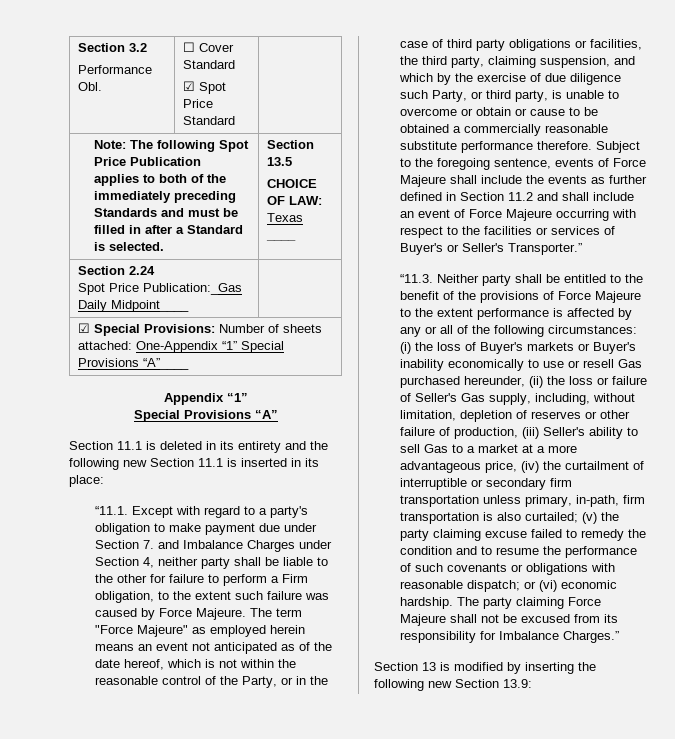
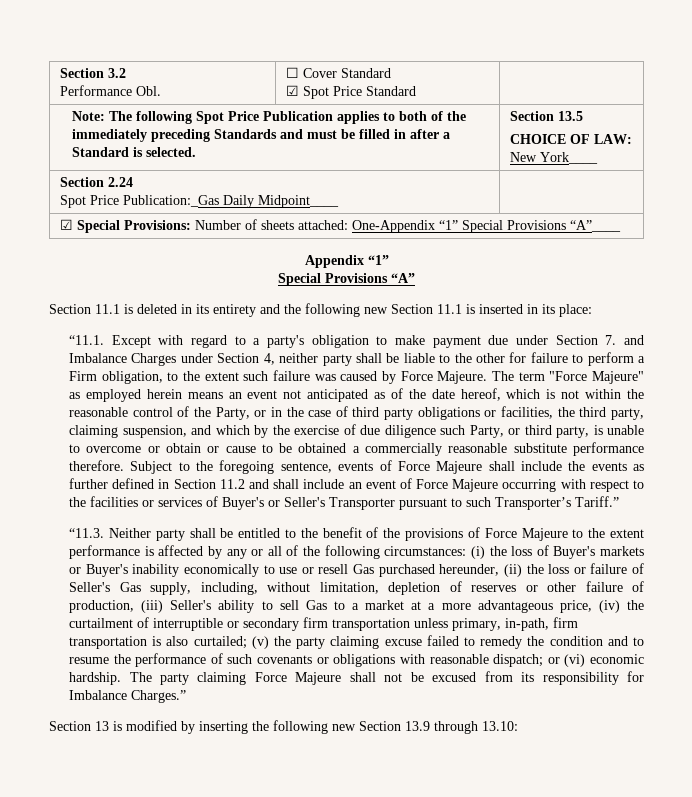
  Note: The following Spot Price Publication applies to both of the immediately preceding Standards and must be filled in after a Standard is selected. | Section 13.5
- CHOICE OF LAW: Texas ____
+ CHOICE OF LAW: New York____
- Subject to the foregoing sentence, events of Force Majeure shall include the events as further defined in Section 11.2 and shall include an event of Force Majeure occurring with respect to the facilities or services of Buyer's or Seller's Transporter.”
+ Subject to the foregoing sentence, events of Force Majeure shall include the events as further defined in Section 11.2 and shall include an event of Force Majeure occurring with respect to the facilities or services of Buyer's or Seller's Transporter pursuant to such Transporter’s Tariff.”
- Section 13 is modified by inserting the following new Section 13.9:
+ Section 13 is modified by inserting the following new Section 13.9 through 13.10:

